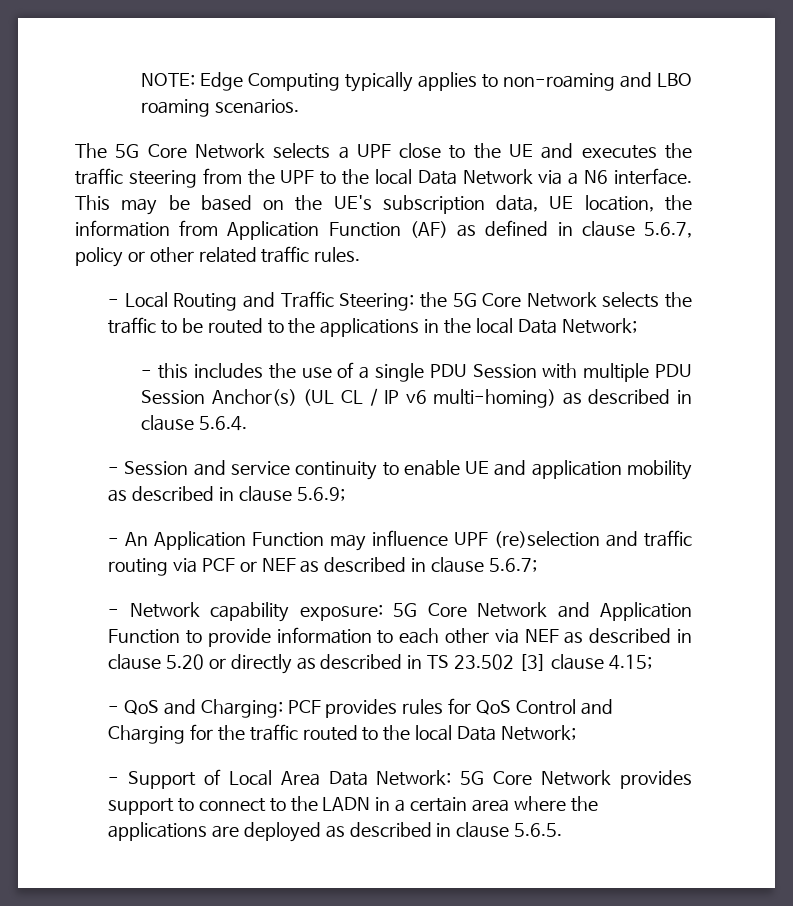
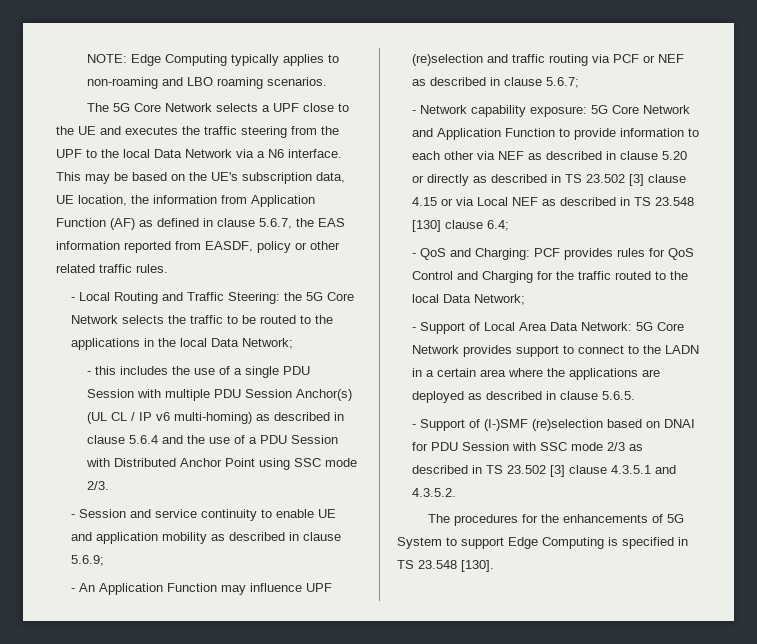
- This may be based on the UE's subscription data, UE location, the information from Application Function (AF) as defined in clause 5.6.7, policy or other related traffic rules.
+ This may be based on the UE's subscription data, UE location, the information from Application Function (AF) as defined in clause 5.6.7, the EAS information reported from EASDF, policy or other related traffic rules.
- - this includes the use of a single PDU Session with multiple PDU Session Anchor(s) (UL CL / IP v6 multi-homing) as described in clause 5.6.4.
+ - this includes the use of a single PDU Session with multiple PDU Session Anchor(s) (UL CL / IP v6 multi-homing) as described in clause 5.6.4 and the use of a PDU Session with Distributed Anchor Point using SSC mode 2/3.
- - Network capability exposure: 5G Core Network and Application Function to provide information to each other via NEF as described in clause 5.20 or directly as described in TS 23.502 [3] clause 4.15;
+ - Network capability exposure: 5G Core Network and Application Function to provide information to each other via NEF as described in clause 5.20 or directly as described in TS 23.502 [3] clause 4.15 or via Local NEF as described in TS 23.548 [130] clause 6.4;
+ - Support of (I-)SMF (re)selection based on DNAI for PDU Session with SSC mode 2/3 as described in TS 23.502 [3] clause 4.3.5.1 and 4.3.5.2.
+ The procedures for the enhancements of 5G System to support Edge Computing is specified in TS 23.548 [130].

